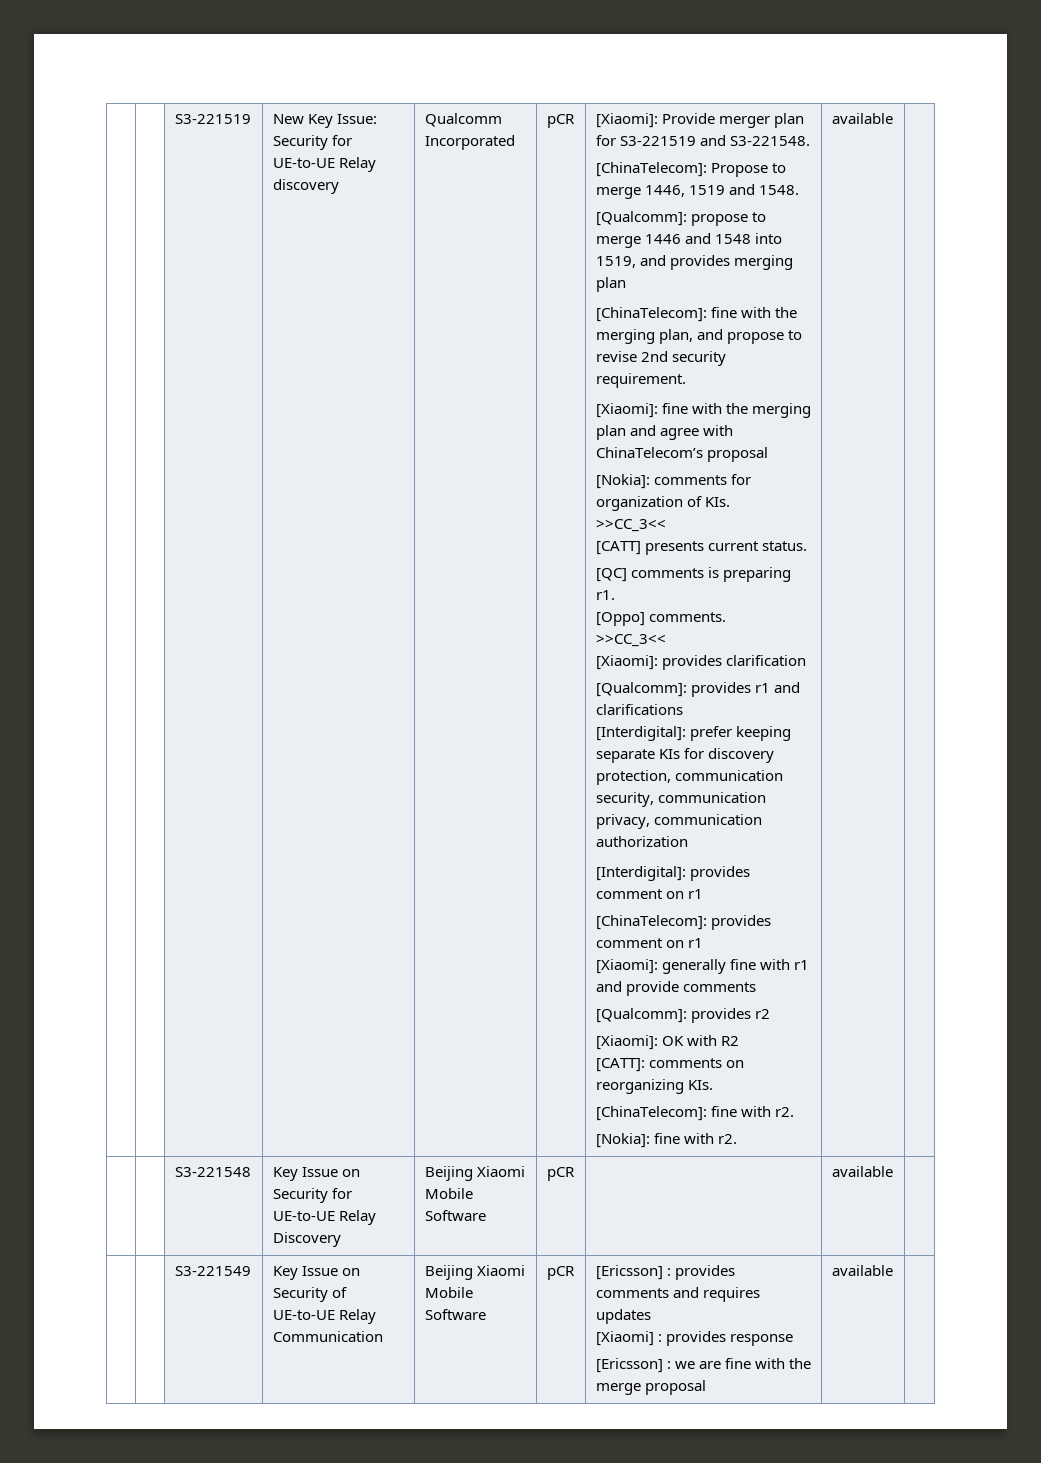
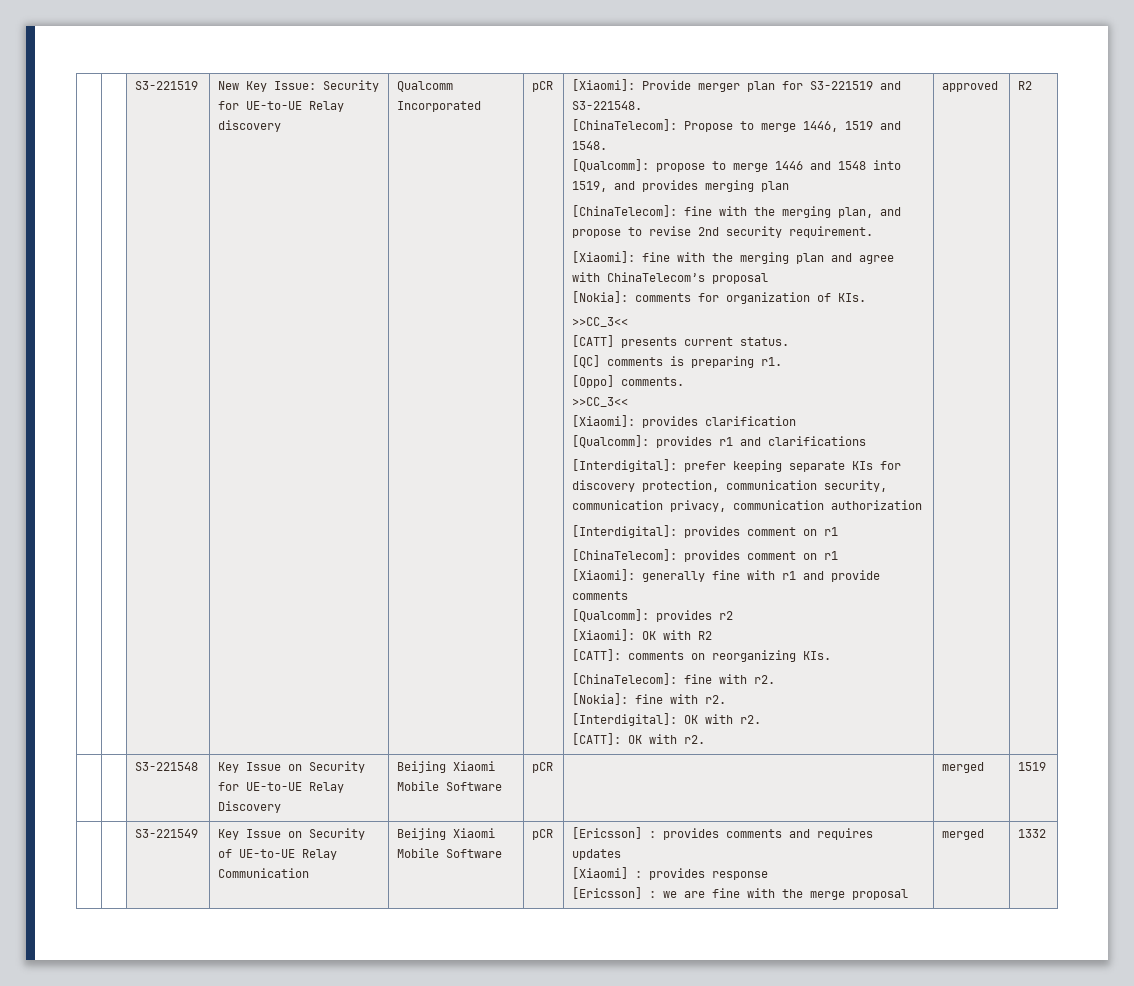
- [Nokia]: fine with r2. | available
+ [Nokia]: fine with r2.
+ [Interdigital]: OK with r2.
+ [CATT]: OK with r2. | approved | R2
- | | S3-221548 | Key Issue on Security for UE-to-UE Relay Discovery | Beijing Xiaomi Mobile Software | pCR | | available |
+ | | S3-221548 | Key Issue on Security for UE-to-UE Relay Discovery | Beijing Xiaomi Mobile Software | pCR | | merged | 1519
  | | S3-221549 | Key Issue on Security of UE-to-UE Relay Communication | Beijing Xiaomi Mobile Software | pCR | [Ericsson] : provides comments and requires updates
  [Xiaomi] : provides response
- [Ericsson] : we are fine with the merge proposal | available |
+ [Ericsson] : we are fine with the merge proposal | merged | 1332

